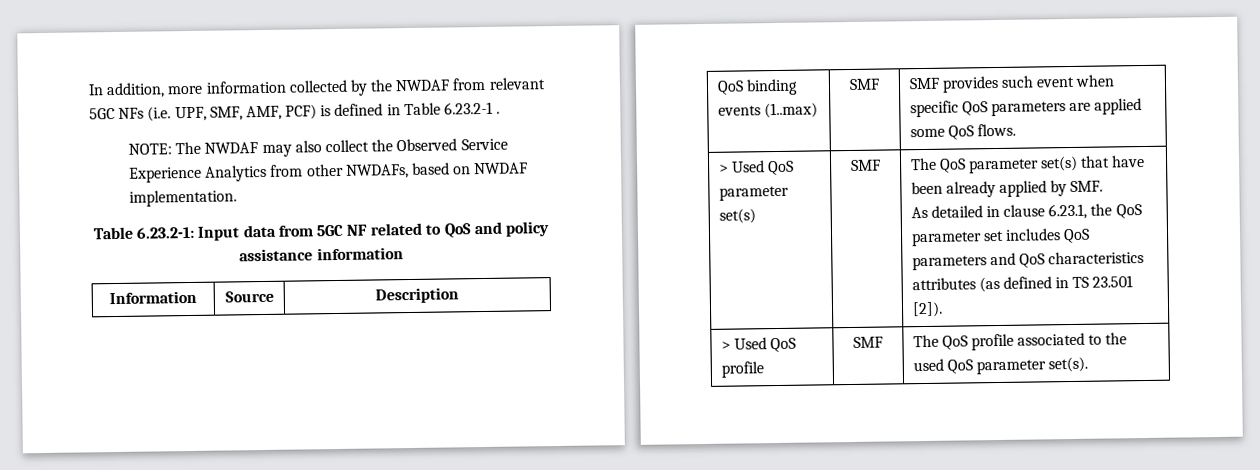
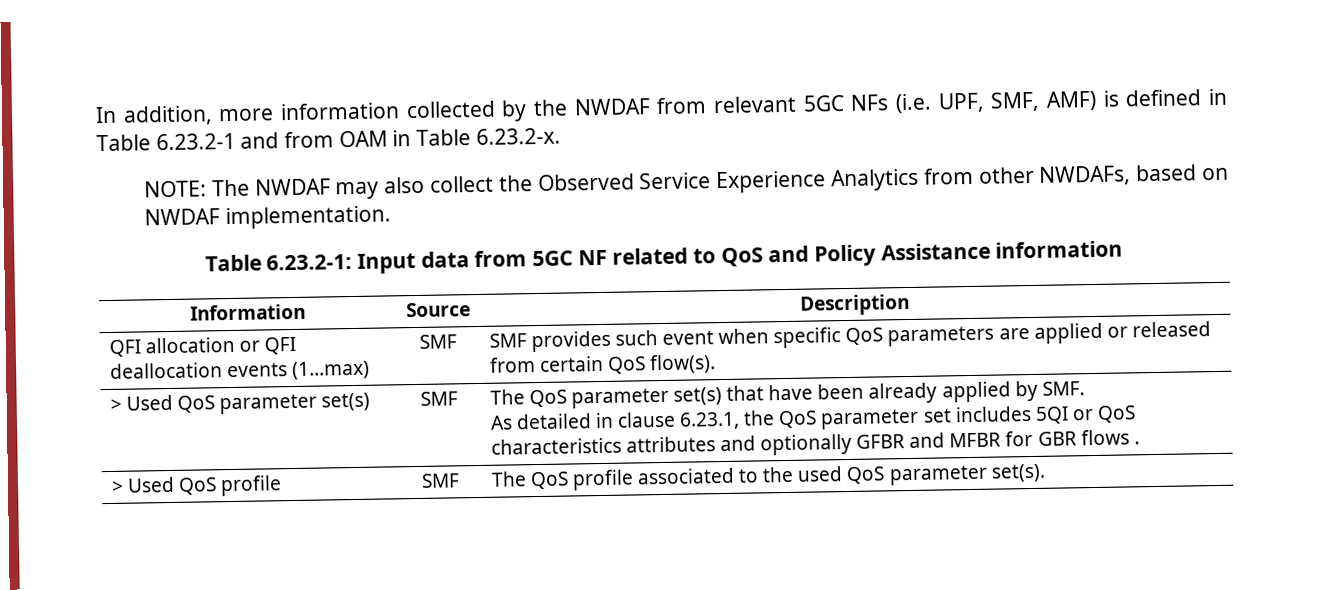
- In addition, more information collected by the NWDAF from relevant 5GC NFs (i.e. UPF, SMF, AMF, PCF) is defined in Table 6.23.2-1 .
+ In addition, more information collected by the NWDAF from relevant 5GC NFs (i.e. UPF, SMF, AMF) is defined in Table 6.23.2-1 and from OAM in Table 6.23.2-x.
- Table 6.23.2-1: Input data from 5GC NF related to QoS and policy assistance information
+ Table 6.23.2-1: Input data from 5GC NF related to QoS and Policy Assistance information
- QoS binding events (1..max) | SMF | SMF provides such event when specific QoS parameters are applied some QoS flows.
+ QFI allocation or QFI deallocation events (1…max) | SMF | SMF provides such event when specific QoS parameters are applied or released from certain QoS flow(s).
- As detailed in clause 6.23.1, the QoS parameter set includes QoS parameters and QoS characteristics attributes (as defined in TS 23.501 [2]).
+ As detailed in clause 6.23.1, the QoS parameter set includes 5QI or QoS characteristics attributes and optionally GFBR and MFBR for GBR flows .

